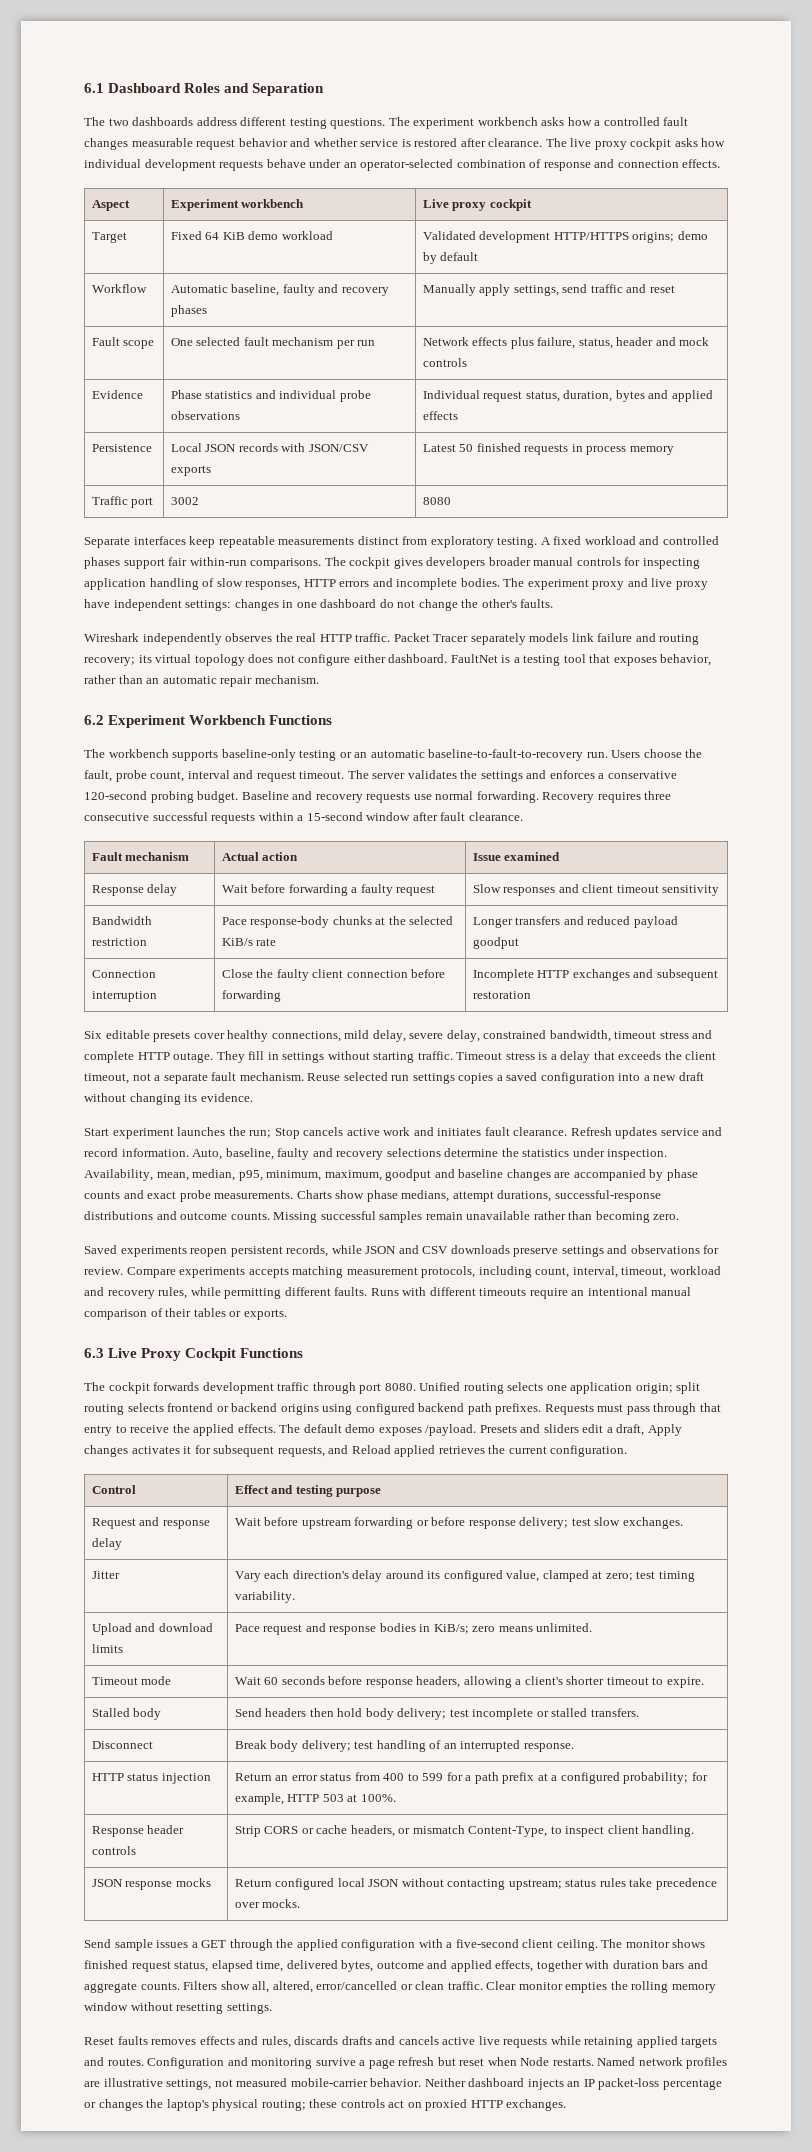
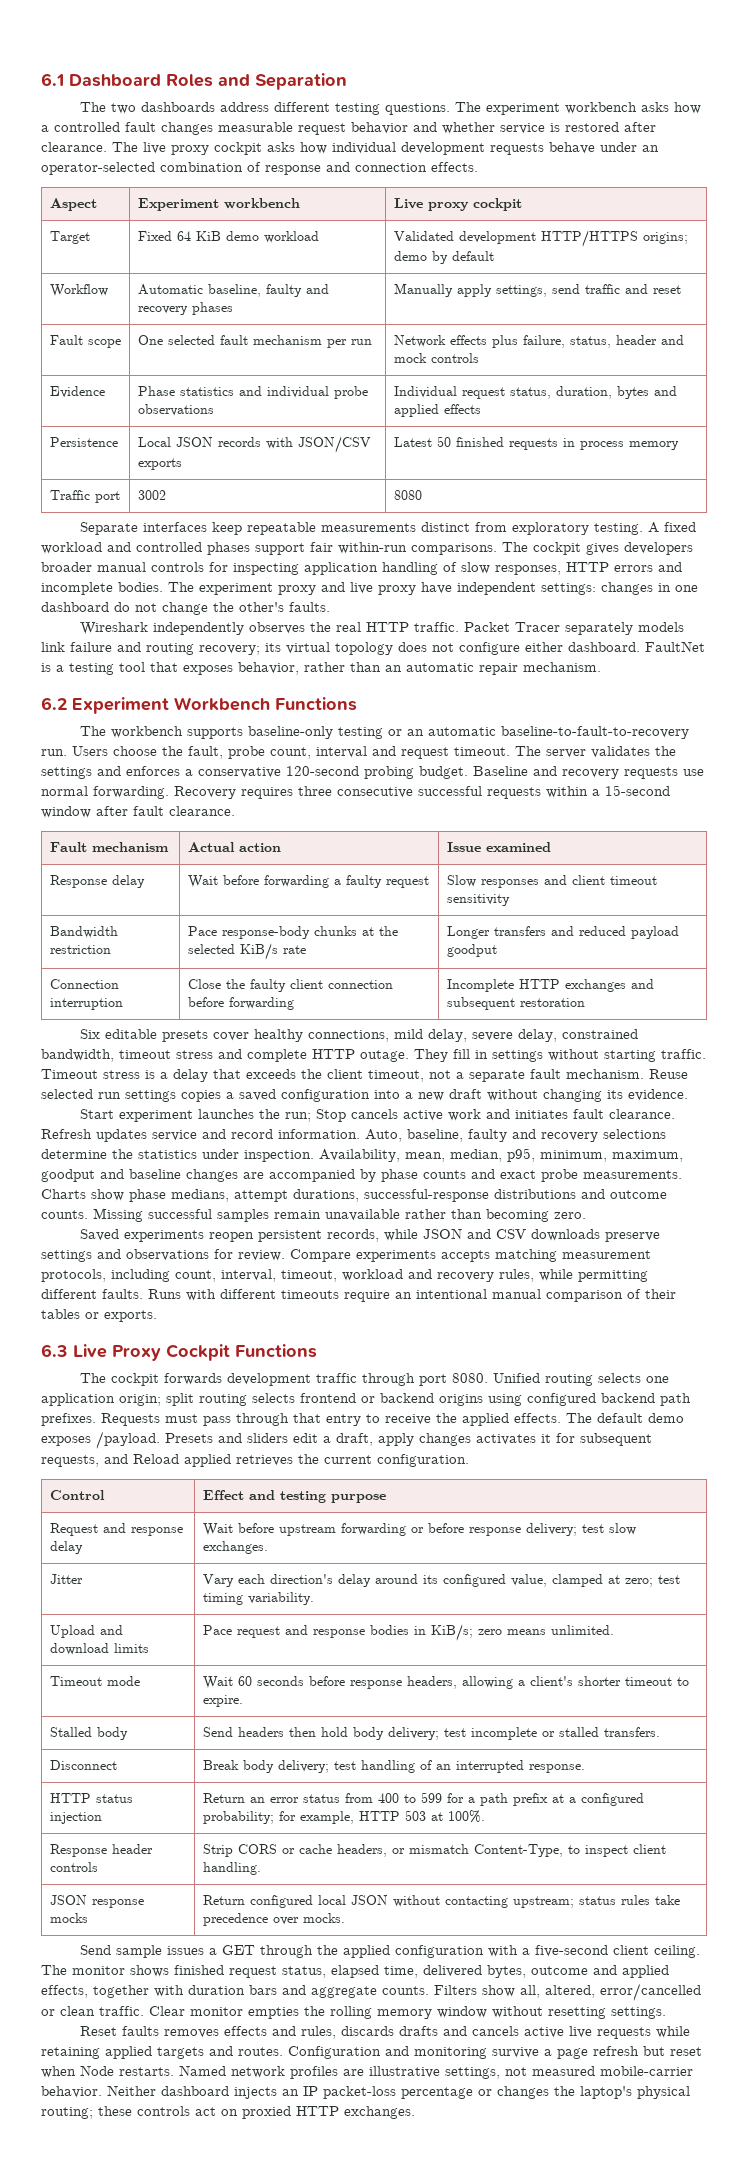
- Presets and sliders edit a draft, Apply changes activates it for subsequent requests, and Reload applied retrieves the current configuration.
+ Presets and sliders edit a draft, apply changes activates it for subsequent requests, and Reload applied retrieves the current configuration.

